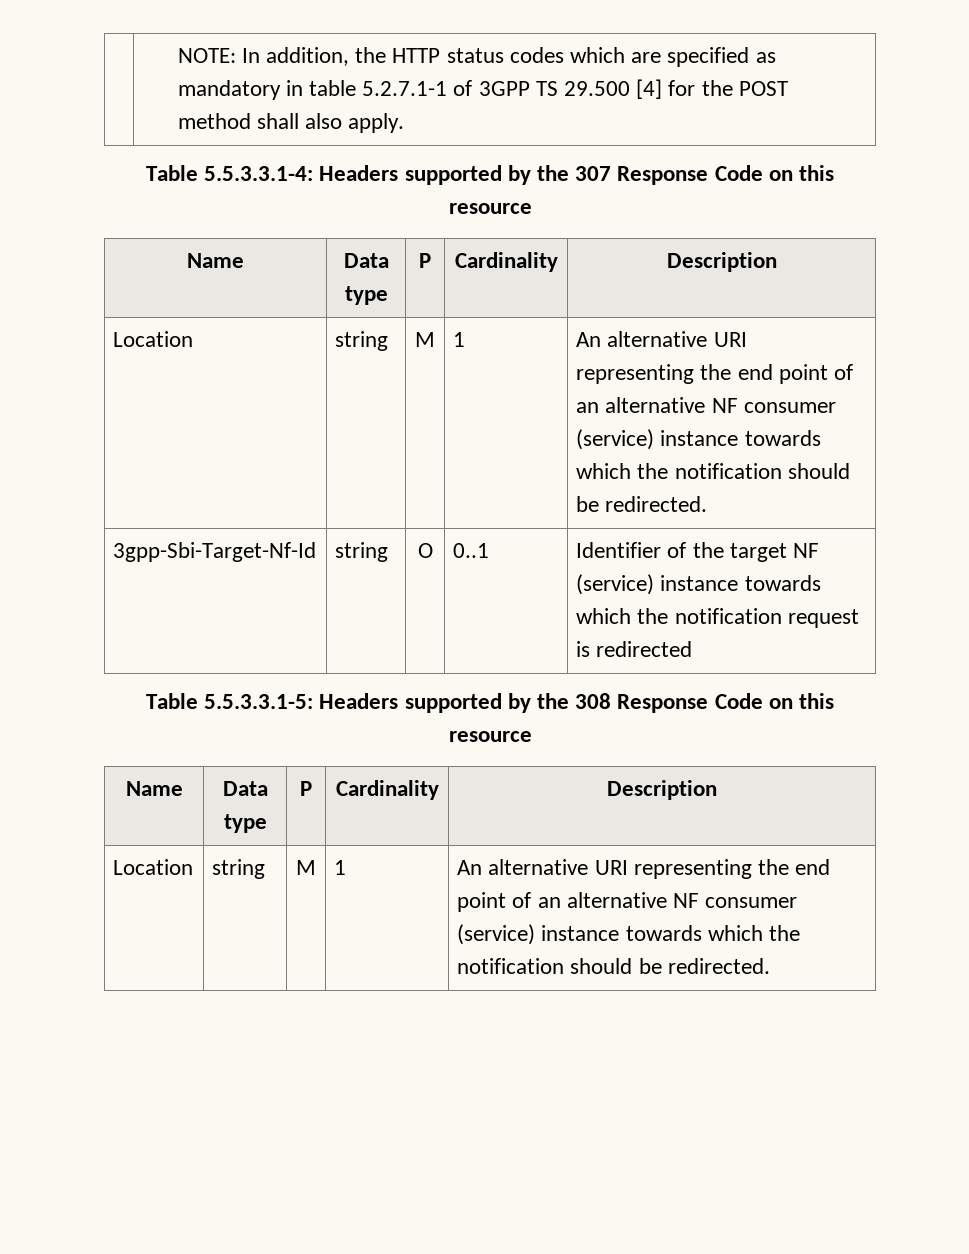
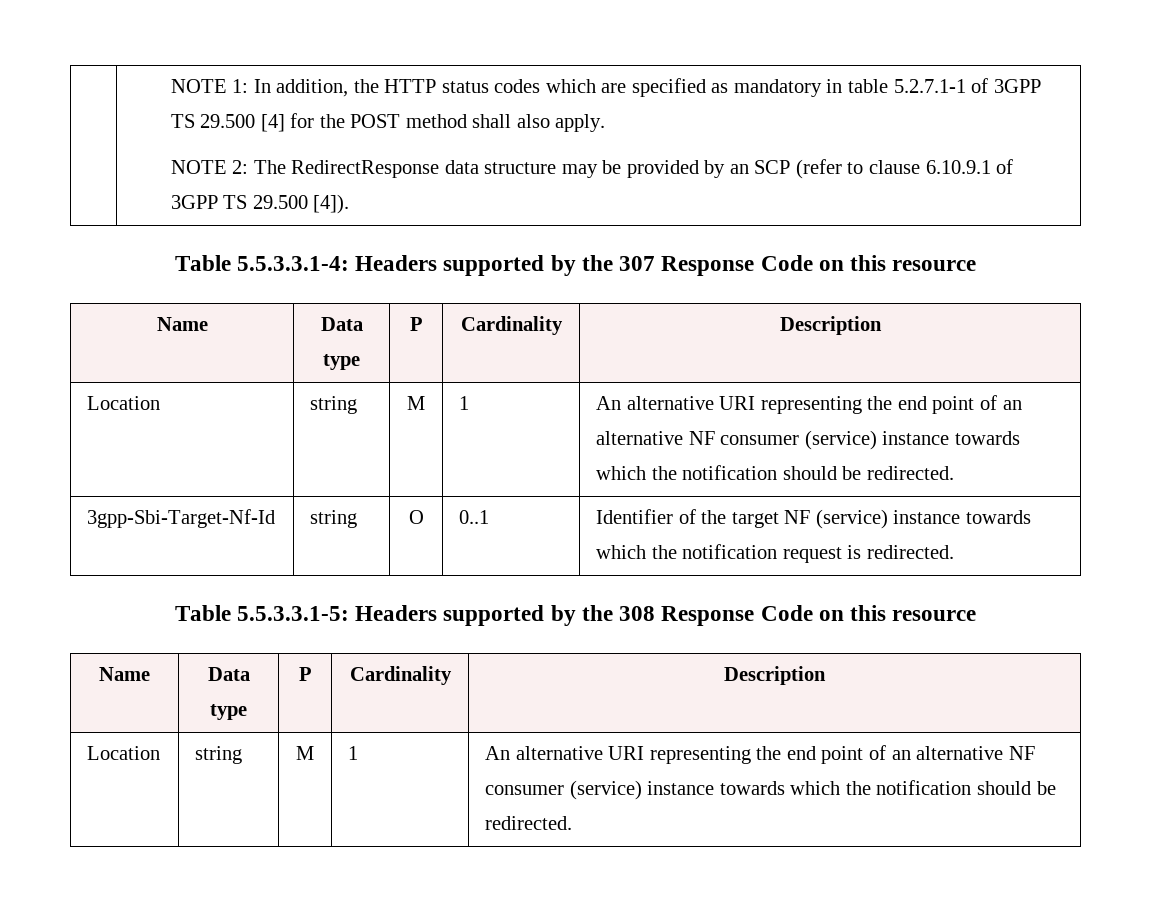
- NOTE: In addition, the HTTP status codes which are specified as mandatory in table 5.2.7.1-1 of 3GPP TS 29.500 [4] for the POST method shall also apply.
+ NOTE 1: In addition, the HTTP status codes which are specified as mandatory in table 5.2.7.1-1 of 3GPP TS 29.500 [4] for the POST method shall also apply.
+ NOTE 2: The RedirectResponse data structure may be provided by an SCP (refer to clause 6.10.9.1 of 3GPP TS 29.500 [4]).
- 3gpp-Sbi-Target-Nf-Id | string | O | 0..1 | Identifier of the target NF (service) instance towards which the notification request is redirected
+ 3gpp-Sbi-Target-Nf-Id | string | O | 0..1 | Identifier of the target NF (service) instance towards which the notification request is redirected.

